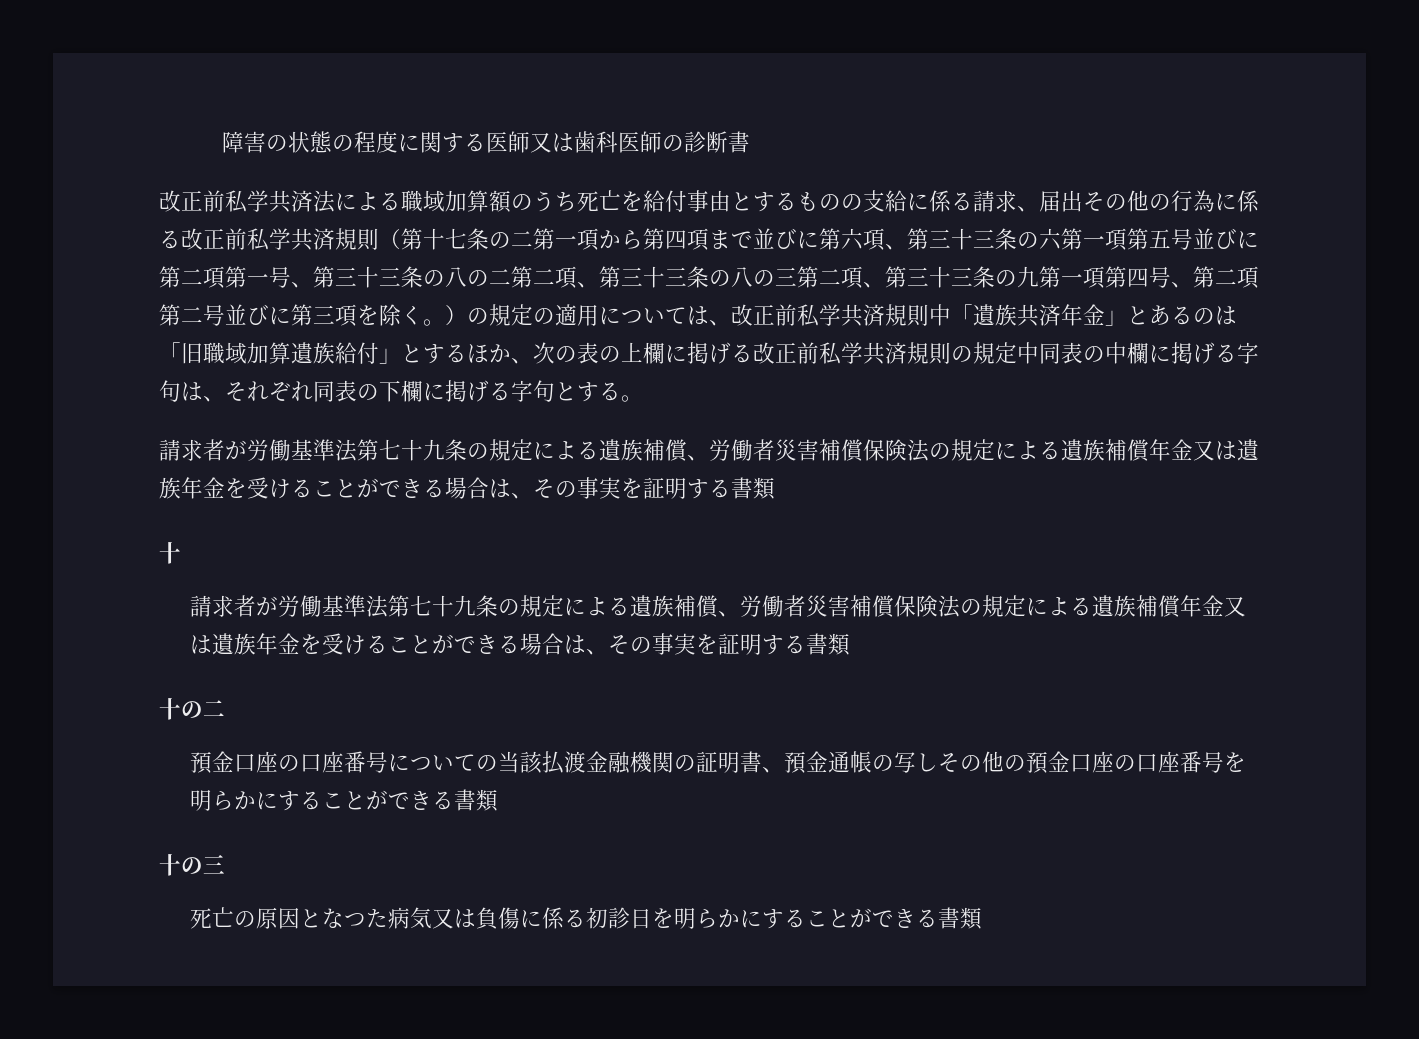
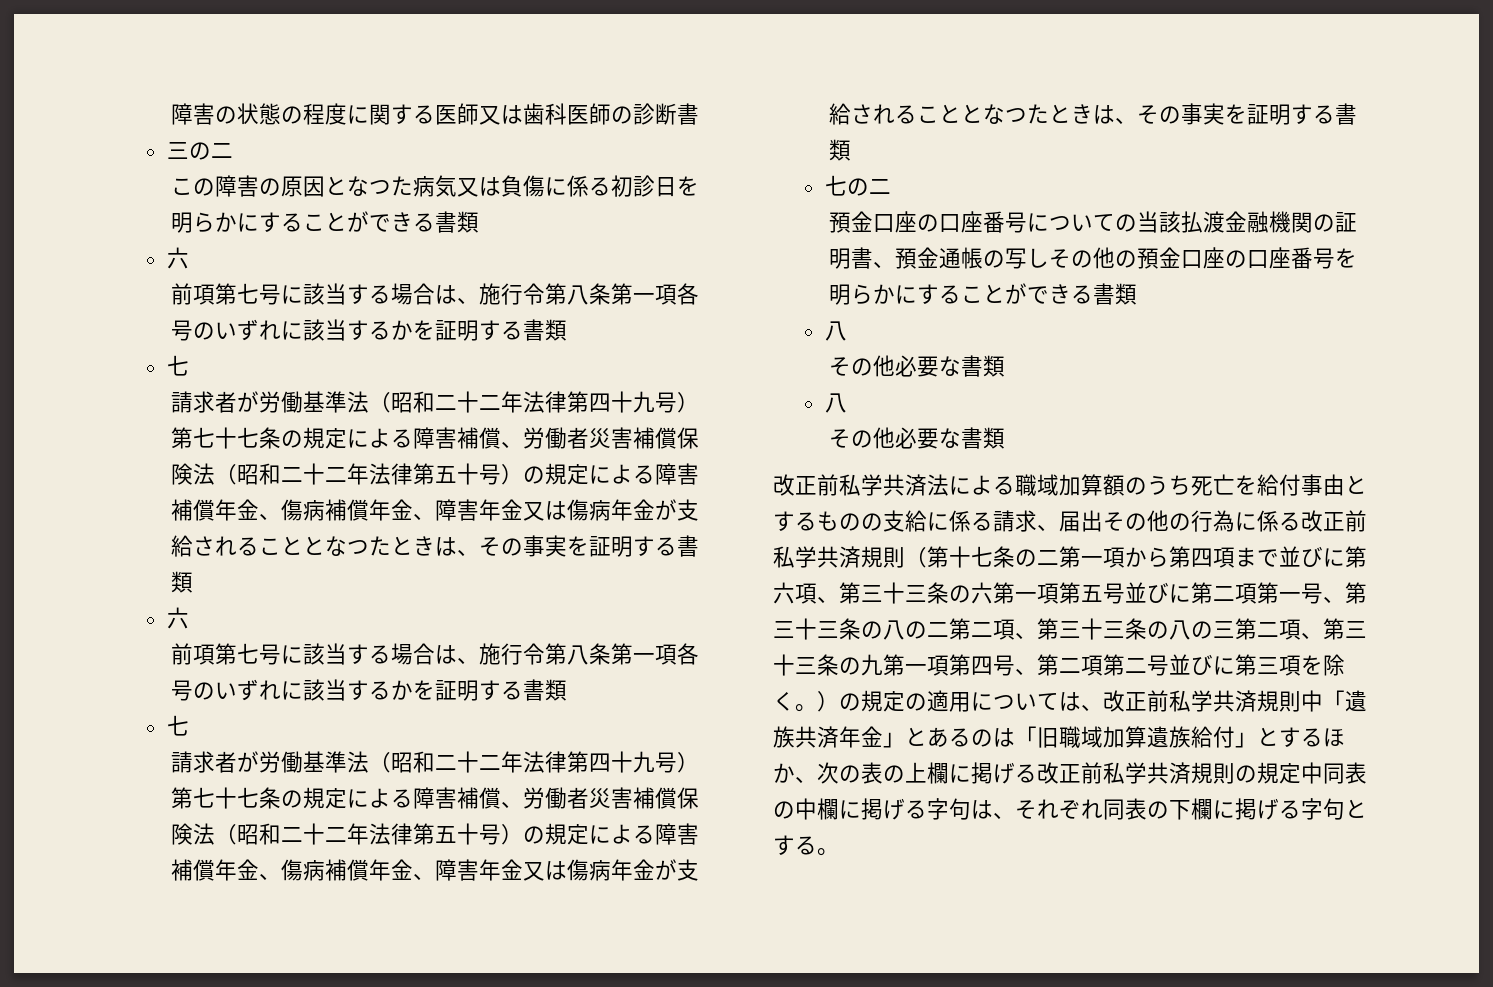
+ 三の二
+ この障害の原因となつた病気又は負傷に係る初診日を明らかにすることができる書類
+ 六
+ 前項第七号に該当する場合は、施行令第八条第一項各号のいずれに該当するかを証明する書類
+ 七
+ 請求者が労働基準法（昭和二十二年法律第四十九号）第七十七条の規定による障害補償、労働者災害補償保険法（昭和二十二年法律第五十号）の規定による障害補償年金、傷病補償年金、障害年金又は傷病年金が支給されることとなつたときは、その事実を証明する書類
+ 六
+ 前項第七号に該当する場合は、施行令第八条第一項各号のいずれに該当するかを証明する書類
+ 七
+ 請求者が労働基準法（昭和二十二年法律第四十九号）第七十七条の規定による障害補償、労働者災害補償保険法（昭和二十二年法律第五十号）の規定による障害補償年金、傷病補償年金、障害年金又は傷病年金が支給されることとなつたときは、その事実を証明する書類
+ 七の二
+ 預金口座の口座番号についての当該払渡金融機関の証明書、預金通帳の写しその他の預金口座の口座番号を明らかにすることができる書類
+ 八
+ その他必要な書類
+ 八
+ その他必要な書類
  改正前私学共済法による職域加算額のうち死亡を給付事由とするものの支給に係る請求、届出その他の行為に係る改正前私学共済規則（第十七条の二第一項から第四項まで並びに第六項、第三十三条の六第一項第五号並びに第二項第一号、第三十三条の八の二第二項、第三十三条の八の三第二項、第三十三条の九第一項第四号、第二項第二号並びに第三項を除く。）の規定の適用については、改正前私学共済規則中「遺族共済年金」とあるのは「旧職域加算遺族給付」とするほか、次の表の上欄に掲げる改正前私学共済規則の規定中同表の中欄に掲げる字句は、それぞれ同表の下欄に掲げる字句とする。
- 請求者が労働基準法第七十九条の規定による遺族補償、労働者災害補償保険法の規定による遺族補償年金又は遺族年金を受けることができる場合は、その事実を証明する書類
- 十
- 請求者が労働基準法第七十九条の規定による遺族補償、労働者災害補償保険法の規定による遺族補償年金又は遺族年金を受けることができる場合は、その事実を証明する書類
- 十の二
- 預金口座の口座番号についての当該払渡金融機関の証明書、預金通帳の写しその他の預金口座の口座番号を明らかにすることができる書類
- 十の三
- 死亡の原因となつた病気又は負傷に係る初診日を明らかにすることができる書類

